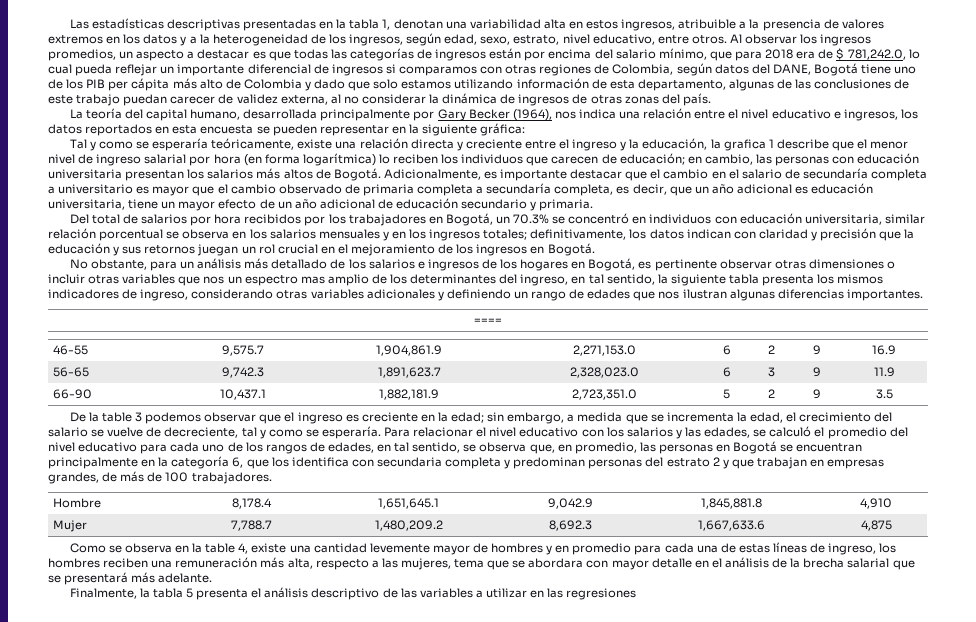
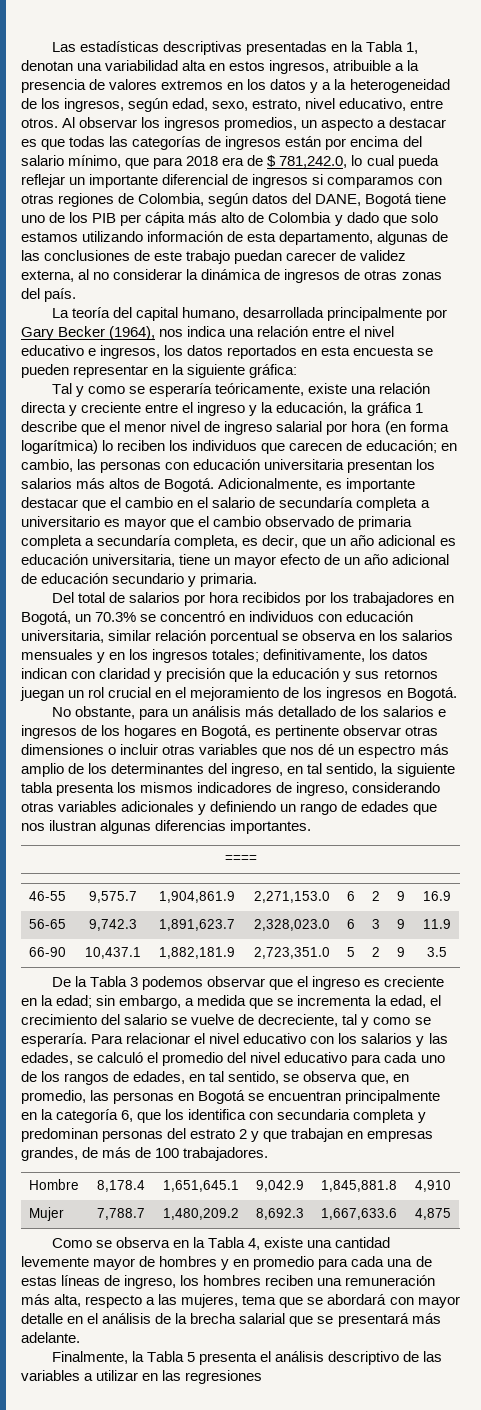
- Las estadísticas descriptivas presentadas en la tabla 1, denotan una variabilidad alta en estos ingresos, atribuible a la presencia de valores extremos en los datos y a la heterogeneidad de los ingresos, según edad, sexo, estrato, nivel educativo, entre otros.
+ Las estadísticas descriptivas presentadas en la Tabla 1, denotan una variabilidad alta en estos ingresos, atribuible a la presencia de valores extremos en los datos y a la heterogeneidad de los ingresos, según edad, sexo, estrato, nivel educativo, entre otros.
- Tal y como se esperaría teóricamente, existe una relación directa y creciente entre el ingreso y la educación, la grafica 1 describe que el menor nivel de ingreso salarial por hora (en forma logarítmica) lo reciben los individuos que carecen de educación; en cambio, las personas con educación universitaria presentan los salarios más altos de Bogotá.
+ Tal y como se esperaría teóricamente, existe una relación directa y creciente entre el ingreso y la educación, la gráfica 1 describe que el menor nivel de ingreso salarial por hora (en forma logarítmica) lo reciben los individuos que carecen de educación; en cambio, las personas con educación universitaria presentan los salarios más altos de Bogotá.
- No obstante, para un análisis más detallado de los salarios e ingresos de los hogares en Bogotá, es pertinente observar otras dimensiones o incluir otras variables que nos un espectro mas amplio de los determinantes del ingreso, en tal sentido, la siguiente tabla presenta los mismos indicadores de ingreso, considerando otras variables adicionales y definiendo un rango de edades que nos ilustran algunas diferencias importantes.
+ No obstante, para un análisis más detallado de los salarios e ingresos de los hogares en Bogotá, es pertinente observar otras dimensiones o incluir otras variables que nos dé un espectro más amplio de los determinantes del ingreso, en tal sentido, la siguiente tabla presenta los mismos indicadores de ingreso, considerando otras variables adicionales y definiendo un rango de edades que nos ilustran algunas diferencias importantes.
- De la table 3 podemos observar que el ingreso es creciente en la edad; sin embargo, a medida que se incrementa la edad, el crecimiento del salario se vuelve de decreciente, tal y como se esperaría.
+ De la Tabla 3 podemos observar que el ingreso es creciente en la edad; sin embargo, a medida que se incrementa la edad, el crecimiento del salario se vuelve de decreciente, tal y como se esperaría.
- Como se observa en la table 4, existe una cantidad levemente mayor de hombres y en promedio para cada una de estas líneas de ingreso, los hombres reciben una remuneración más alta, respecto a las mujeres, tema que se abordara con mayor detalle en el análisis de la brecha salarial que se presentará más adelante.
+ Como se observa en la Tabla 4, existe una cantidad levemente mayor de hombres y en promedio para cada una de estas líneas de ingreso, los hombres reciben una remuneración más alta, respecto a las mujeres, tema que se abordará con mayor detalle en el análisis de la brecha salarial que se presentará más adelante.
- Finalmente, la tabla 5 presenta el análisis descriptivo de las variables a utilizar en las regresiones
+ Finalmente, la Tabla 5 presenta el análisis descriptivo de las variables a utilizar en las regresiones

